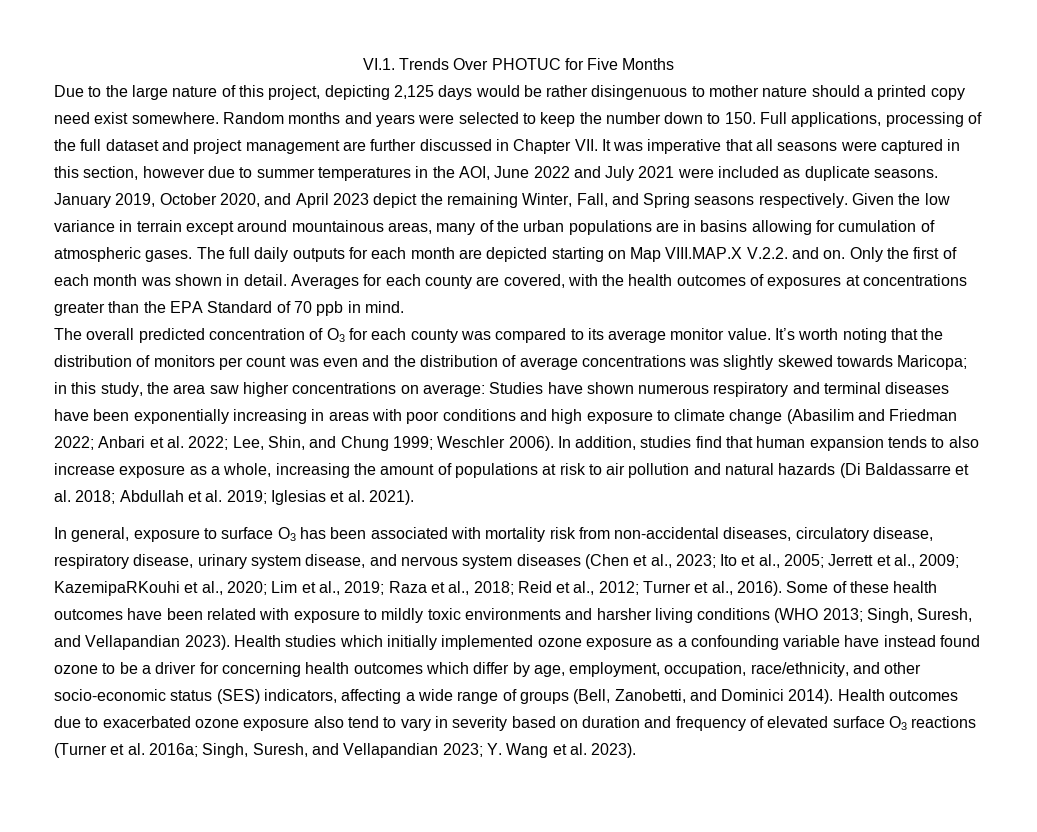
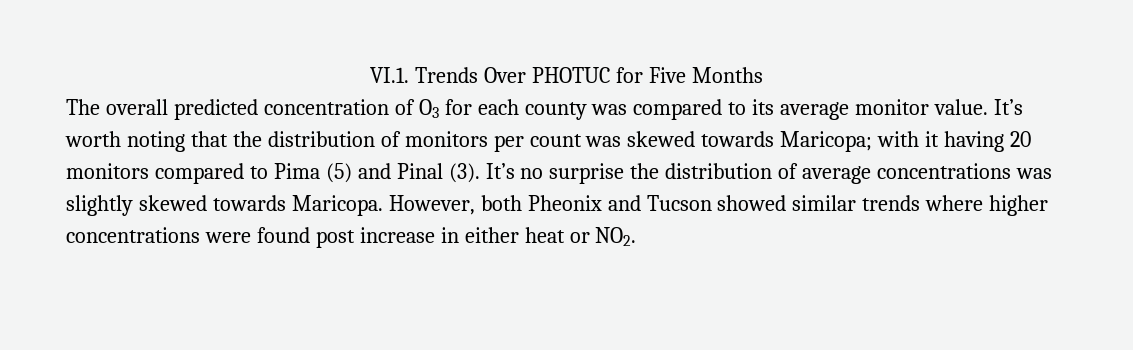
- Due to the large nature of this project, depicting 2,125 days would be rather disingenuous to mother nature should a printed copy need exist somewhere. Random months and years were selected to keep the number down to 150. Full applications, processing of the full dataset and project management are further discussed in Chapter VII. It was imperative that all seasons were captured in this section, however due to summer temperatures in the AOI, June 2022 and July 2021 were included as duplicate seasons. January 2019, October 2020, and April 2023 depict the remaining Winter, Fall, and Spring seasons respectively. Given the low variance in terrain except around mountainous areas, many of the urban populations are in basins allowing for cumulation of atmospheric gases. The full daily outputs for each month are depicted starting on Map VIII.MAP.X V.2.2. and on. Only the first of each month was shown in detail. Averages for each county are covered, with the health outcomes of exposures at concentrations greater than the EPA Standard of 70 ppb in mind.
- It’s worth noting that the distribution of monitors per count was even and the distribution of average concentrations was slightly skewed towards Maricopa; in this study, the area saw higher concentrations on average: Studies have shown numerous respiratory and terminal diseases have been exponentially increasing in areas with poor conditions and high exposure to climate change (Abasilim and Friedman 2022; Anbari et al. 2022; Lee, Shin, and Chung 1999; Weschler 2006). In addition, studies find that human expansion tends to also increase exposure as a whole, increasing the amount of populations at risk to air pollution and natural hazards (Di Baldassarre et al. 2018; Abdullah et al. 2019; Iglesias et al. 2021).
- In general, exposure to surface O3 has been associated with mortality risk from non-accidental diseases, circulatory disease, respiratory disease, urinary system disease, and nervous system diseases (Chen et al., 2023; Ito et al., 2005; Jerrett et al., 2009; KazemipaRKouhi et al., 2020; Lim et al., 2019; Raza et al., 2018; Reid et al., 2012; Turner et al., 2016). Some of these health outcomes have been related with exposure to mildly toxic environments and harsher living conditions (WHO 2013; Singh, Suresh, and Vellapandian 2023). Health studies which initially implemented ozone exposure as a confounding variable have instead found ozone to be a driver for concerning health outcomes which differ by age, employment, occupation, race/ethnicity, and other socio-economic status (SES) indicators, affecting a wide range of groups (Bell, Zanobetti, and Dominici 2014). Health outcomes due to exacerbated ozone exposure also tend to vary in severity based on duration and frequency of elevated surface O3 reactions (Turner et al. 2016a; Singh, Suresh, and Vellapandian 2023; Y. Wang et al. 2023).
+ It’s worth noting that the distribution of monitors per count was skewed towards Maricopa; with it having 20 monitors compared to Pima (5) and Pinal (3). It’s no surprise the distribution of average concentrations was slightly skewed towards Maricopa. However, both Pheonix and Tucson showed similar trends where higher concentrations were found post increase in either heat or NO2.

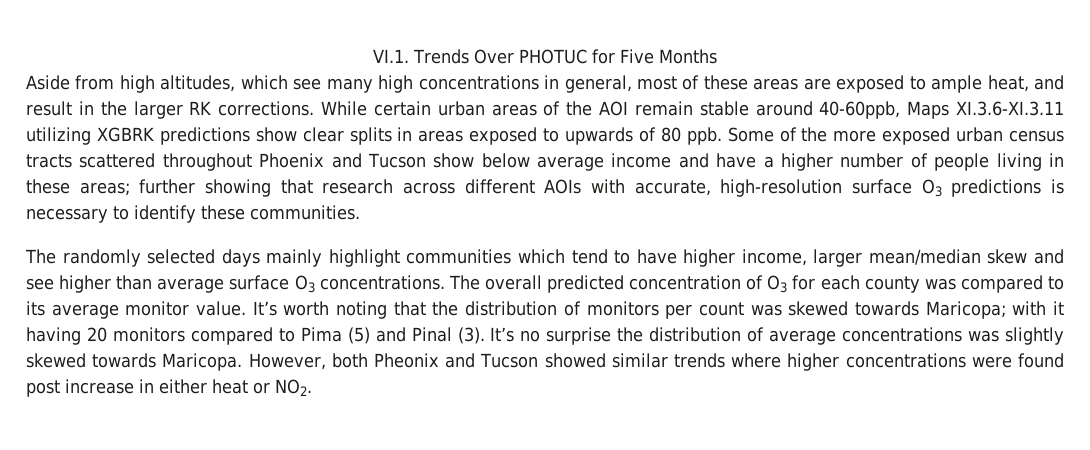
+ Aside from high altitudes, which see many high concentrations in general, most of these areas are exposed to ample heat, and result in the larger RK corrections. While certain urban areas of the AOI remain stable around 40-60ppb, Maps XI.3.6-XI.3.11 utilizing XGBRK predictions show clear splits in areas exposed to upwards of 80 ppb. Some of the more exposed urban census tracts scattered throughout Phoenix and Tucson show below average income and have a higher number of people living in these areas; further showing that research across different AOIs with accurate, high-resolution surface O3 predictions is necessary to identify these communities.
+ The randomly selected days mainly highlight communities which tend to have higher income, larger mean/median skew and see higher than average surface O3 concentrations.

